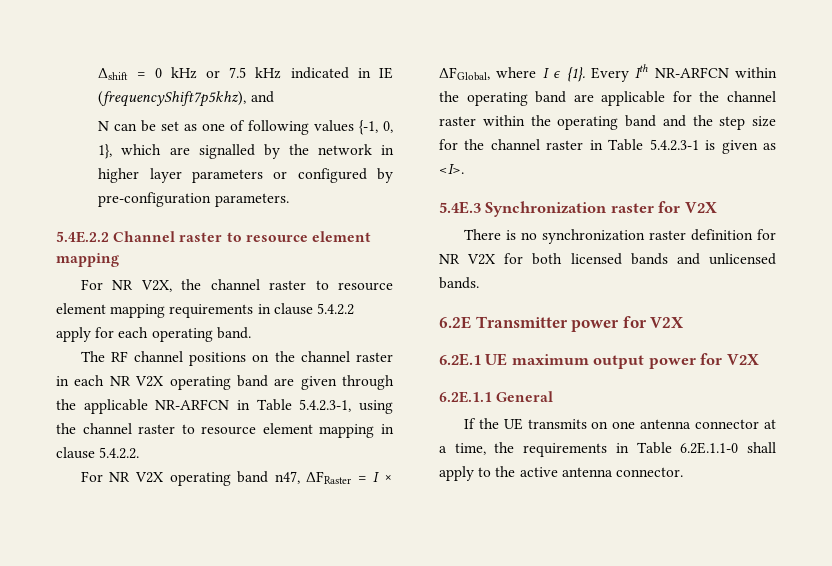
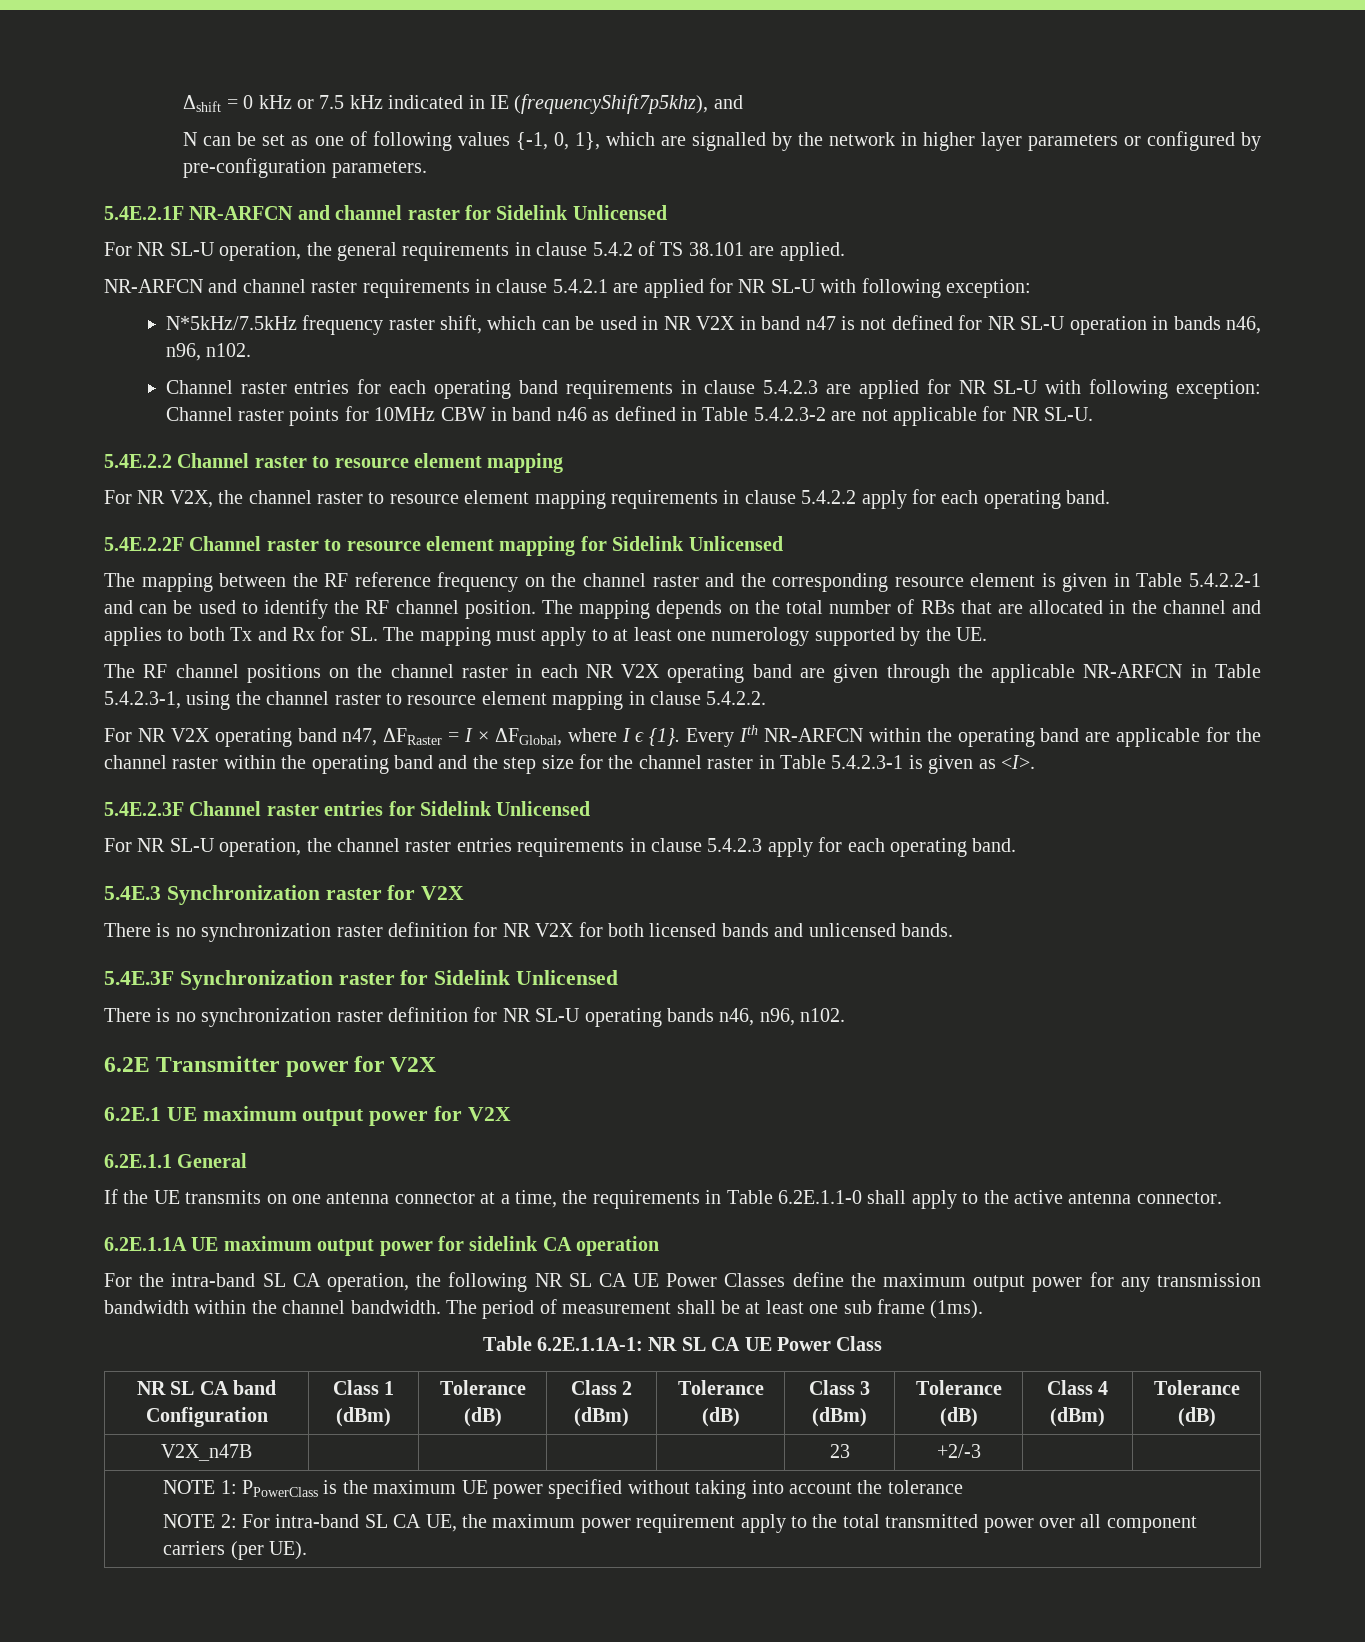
+ 5.4E.2.1F NR-ARFCN and channel raster for Sidelink Unlicensed
+ For NR SL-U operation, the general requirements in clause 5.4.2 of TS 38.101 are applied.
+ NR-ARFCN and channel raster requirements in clause 5.4.2.1 are applied for NR SL-U with following exception:
+ N*5kHz/7.5kHz frequency raster shift, which can be used in NR V2X in band n47 is not defined for NR SL-U operation in bands n46, n96, n102.
+ Channel raster entries for each operating band requirements in clause 5.4.2.3 are applied for NR SL-U with following exception: Channel raster points for 10MHz CBW in band n46 as defined in Table 5.4.2.3-2 are not applicable for NR SL-U.
+ 5.4E.2.2F Channel raster to resource element mapping for Sidelink Unlicensed
+ The mapping between the RF reference frequency on the channel raster and the corresponding resource element is given in Table 5.4.2.2-1 and can be used to identify the RF channel position. The mapping depends on the total number of RBs that are allocated in the channel and applies to both Tx and Rx for SL. The mapping must apply to at least one numerology supported by the UE.
+ 5.4E.2.3F Channel raster entries for Sidelink Unlicensed
+ For NR SL-U operation, the channel raster entries requirements in clause 5.4.2.3 apply for each operating band.
+ 5.4E.3F Synchronization raster for Sidelink Unlicensed
+ There is no synchronization raster definition for NR SL-U operating bands n46, n96, n102.
+ 6.2E.1.1A UE maximum output power for sidelink CA operation
+ For the intra-band SL CA operation, the following NR SL CA UE Power Classes define the maximum output power for any transmission bandwidth within the channel bandwidth. The period of measurement shall be at least one sub frame (1ms).
+ Table 6.2E.1.1A-1: NR SL CA UE Power Class
+ NR SL CA band Configuration | Class 1 (dBm) | Tolerance (dB) | Class 2 (dBm) | Tolerance (dB) | Class 3 (dBm) | Tolerance (dB) | Class 4 (dBm) | Tolerance (dB)
+ V2X_n47B | | | | | 23 | +2/-3 | |
+ NOTE 1: PPowerClass is the maximum UE power specified without taking into account the tolerance
+ NOTE 2: For intra-band SL CA UE, the maximum power requirement apply to the total transmitted power over all component carriers (per UE).

